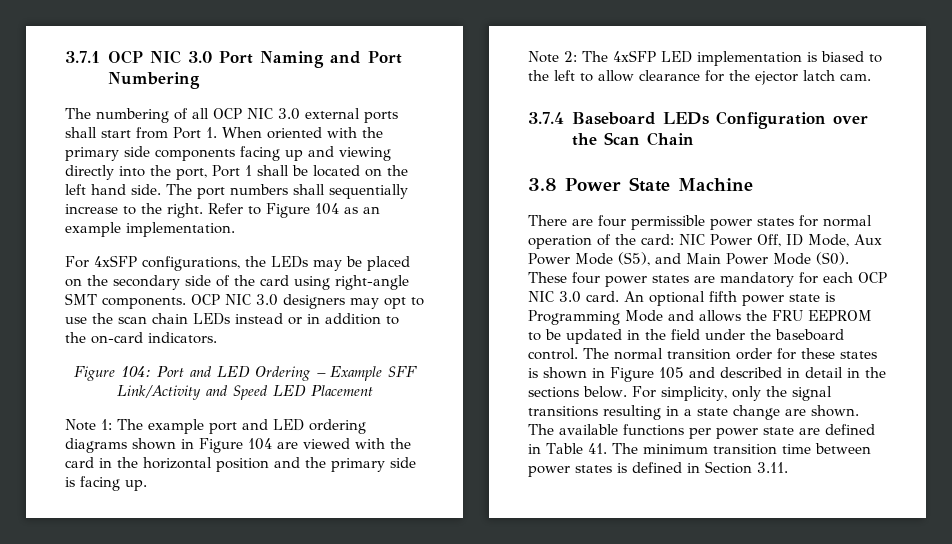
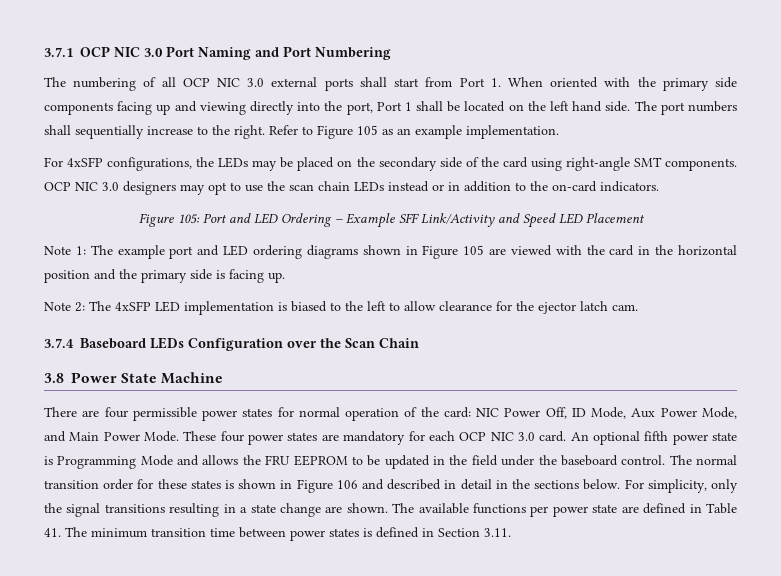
- Refer to Figure 104 as an example implementation.
+ Refer to Figure 105 as an example implementation.
- Figure 104: Port and LED Ordering – Example SFF Link/Activity and Speed LED Placement
+ Figure 105: Port and LED Ordering – Example SFF Link/Activity and Speed LED Placement
- Note 1: The example port and LED ordering diagrams shown in Figure 104 are viewed with the card in the horizontal position and the primary side is facing up.
+ Note 1: The example port and LED ordering diagrams shown in Figure 105 are viewed with the card in the horizontal position and the primary side is facing up.
- There are four permissible power states for normal operation of the card: NIC Power Off, ID Mode, Aux Power Mode (S5), and Main Power Mode (S0). These four power states are mandatory for each OCP NIC 3.0 card.
+ There are four permissible power states for normal operation of the card: NIC Power Off, ID Mode, Aux Power Mode, and Main Power Mode. These four power states are mandatory for each OCP NIC 3.0 card.
- The normal transition order for these states is shown in Figure 105 and described in detail in the sections below.
+ The normal transition order for these states is shown in Figure 106 and described in detail in the sections below.

